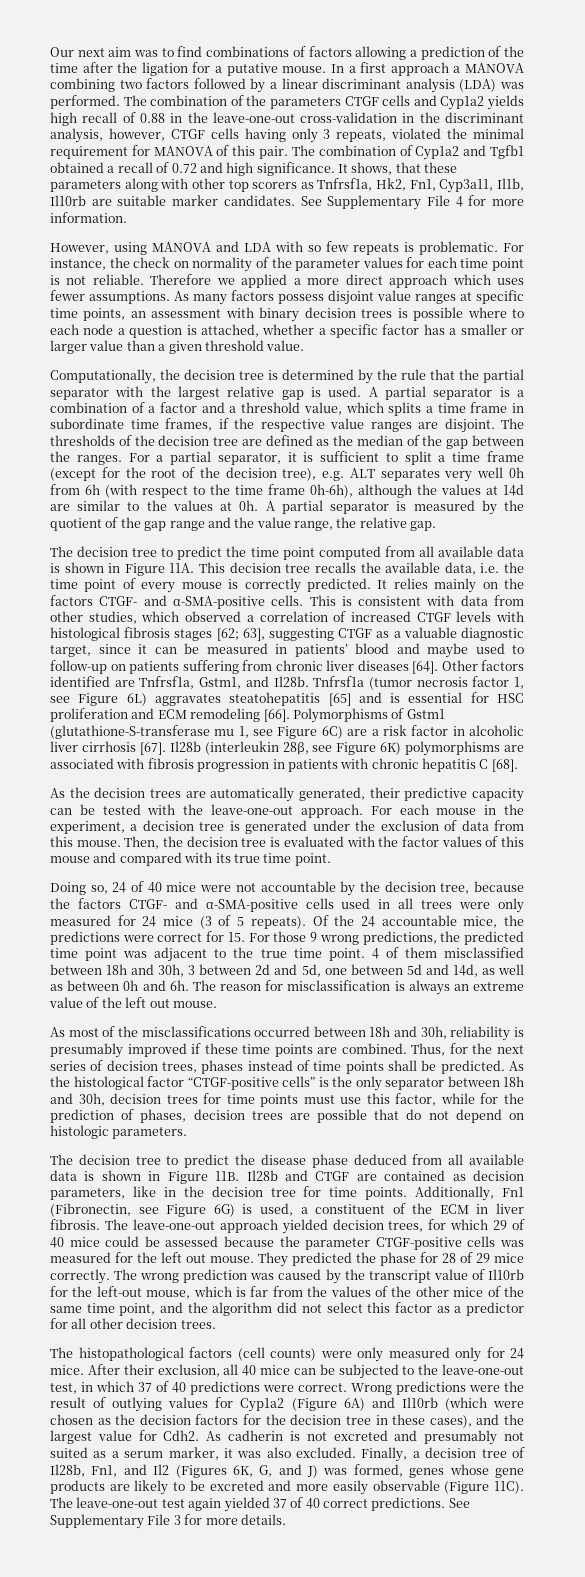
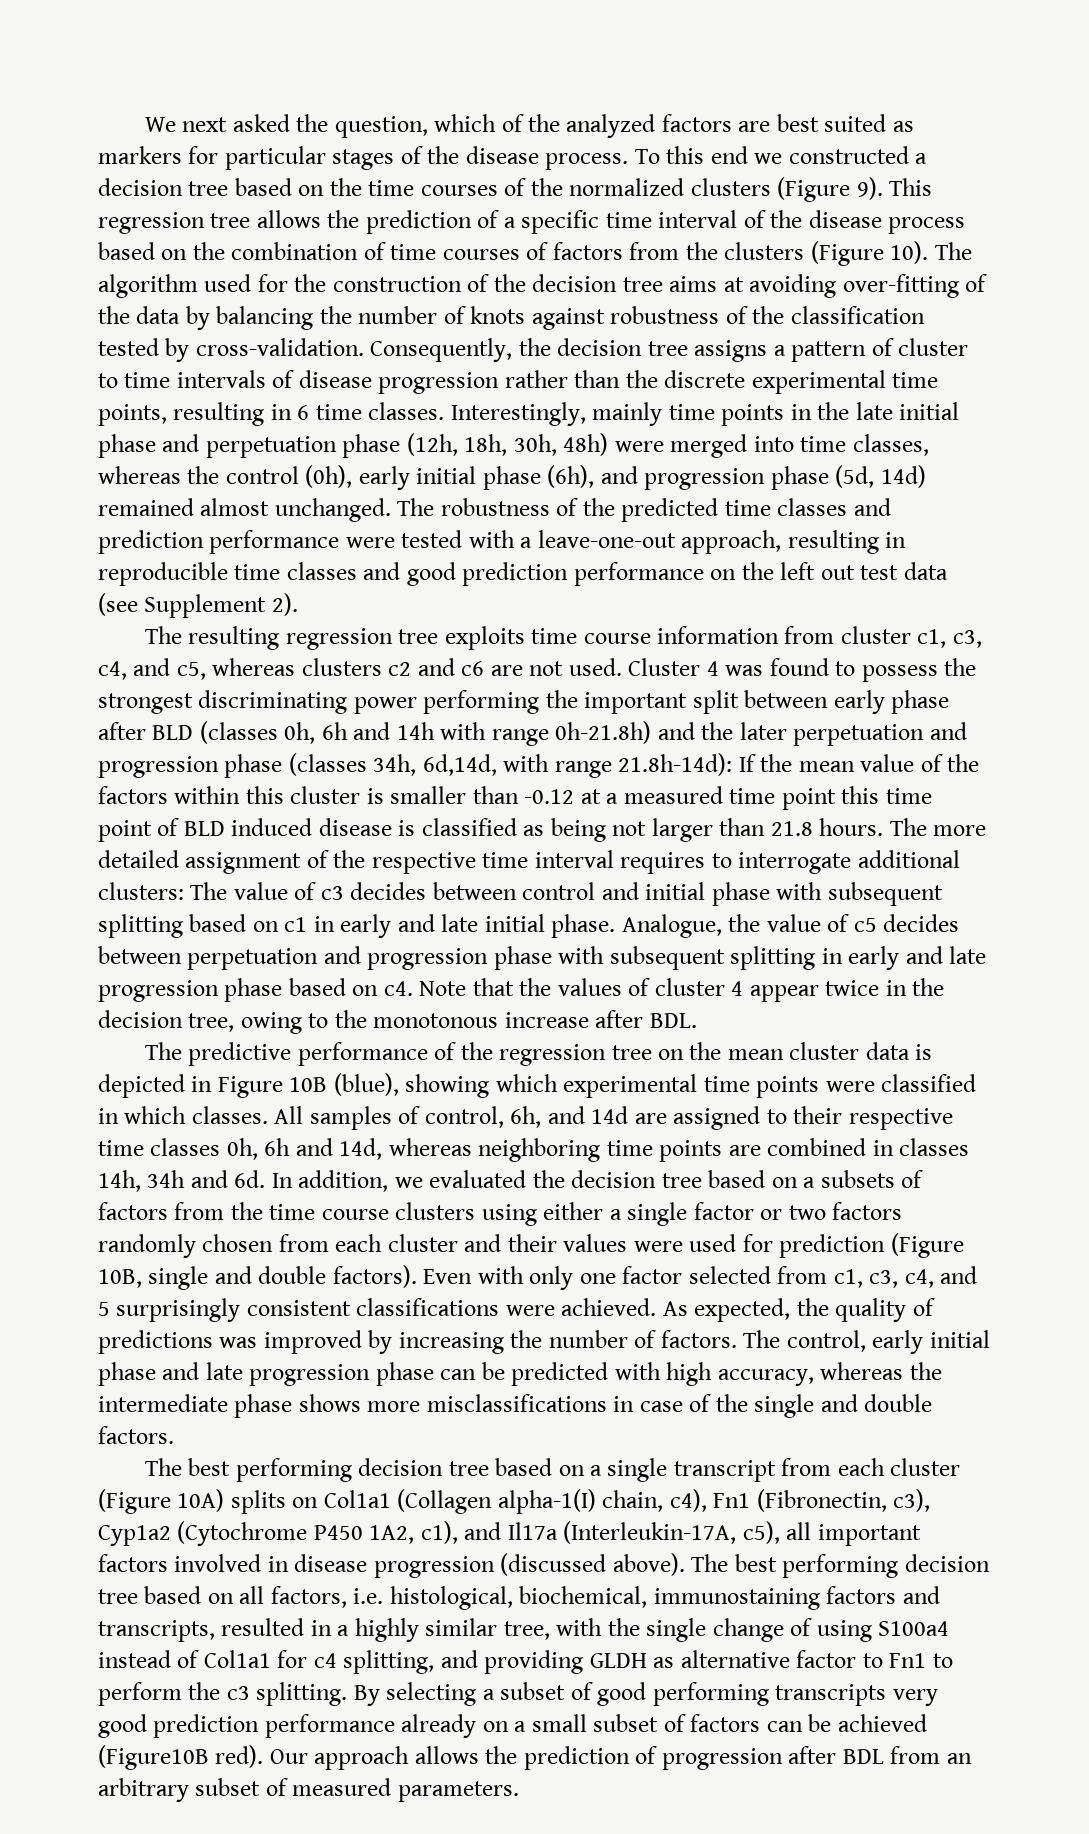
- Our next aim was to find combinations of factors allowing a prediction of the time after the ligation for a putative mouse. In a first approach a MANOVA combining two factors followed by a linear discriminant analysis (LDA) was performed. The combination of the parameters CTGF cells and Cyp1a2 yields high recall of 0.88 in the leave-one-out cross-validation in the discriminant analysis, however, CTGF cells having only 3 repeats, violated the minimal requirement for MANOVA of this pair. The combination of Cyp1a2 and Tgfb1 obtained a recall of 0.72 and high significance. It shows, that these parameters along with other top scorers as Tnfrsf1a, Hk2, Fn1, Cyp3a11, Il1b, Il10rb are suitable marker candidates. See Supplementary File 4 for more information.
- However, using MANOVA and LDA with so few repeats is problematic. For instance, the check on normality of the parameter values for each time point is not reliable. Therefore we applied a more direct approach which uses fewer assumptions. As many factors possess disjoint value ranges at specific time points, an assessment with binary decision trees is possible where to each node a question is attached, whether a specific factor has a smaller or larger value than a given threshold value.
- Computationally, the decision tree is determined by the rule that the partial separator with the largest relative gap is used. A partial separator is a combination of a factor and a threshold value, which splits a time frame in subordinate time frames, if the respective value ranges are disjoint. The thresholds of the decision tree are defined as the median of the gap between the ranges. For a partial separator, it is sufficient to split a time frame (except for the root of the decision tree), e.g. ALT separates very well 0h from 6h (with respect to the time frame 0h-6h), although the values at 14d are similar to the values at 0h. A partial separator is measured by the quotient of the gap range and the value range, the relative gap.
- The decision tree to predict the time point computed from all available data is shown in Figure 11A. This decision tree recalls the available data, i.e. the time point of every mouse is correctly predicted. It relies mainly on the factors CTGF- and α-SMA-positive cells. This is consistent with data from other studies, which observed a correlation of increased CTGF levels with histological fibrosis stages [62; 63], suggesting CTGF as a valuable diagnostic target, since it can be measured in patients’ blood and maybe used to follow-up on patients suffering from chronic liver diseases [64]. Other factors identified are Tnfrsf1a, Gstm1, and Il28b. Tnfrsf1a (tumor necrosis factor 1, see Figure 6L) aggravates steatohepatitis [65] and is essential for HSC proliferation and ECM remodeling [66]. Polymorphisms of Gstm1 (glutathione-S-transferase mu 1, see Figure 6C) are a risk factor in alcoholic liver cirrhosis [67]. Il28b (interleukin 28β, see Figure 6K) polymorphisms are associated with fibrosis progression in patients with chronic hepatitis C [68].
- As the decision trees are automatically generated, their predictive capacity can be tested with the leave-one-out approach. For each mouse in the experiment, a decision tree is generated under the exclusion of data from this mouse. Then, the decision tree is evaluated with the factor values of this mouse and compared with its true time point.
- Doing so, 24 of 40 mice were not accountable by the decision tree, because the factors CTGF- and α-SMA-positive cells used in all trees were only measured for 24 mice (3 of 5 repeats). Of the 24 accountable mice, the predictions were correct for 15. For those 9 wrong predictions, the predicted time point was adjacent to the true time point. 4 of them misclassified between 18h and 30h, 3 between 2d and 5d, one between 5d and 14d, as well as between 0h and 6h. The reason for misclassification is always an extreme value of the left out mouse.
- As most of the misclassifications occurred between 18h and 30h, reliability is presumably improved if these time points are combined. Thus, for the next series of decision trees, phases instead of time points shall be predicted. As the histological factor “CTGF-positive cells” is the only separator between 18h and 30h, decision trees for time points must use this factor, while for the prediction of phases, decision trees are possible that do not depend on histologic parameters.
- The decision tree to predict the disease phase deduced from all available data is shown in Figure 11B. Il28b and CTGF are contained as decision parameters, like in the decision tree for time points. Additionally, Fn1 (Fibronectin, see Figure 6G) is used, a constituent of the ECM in liver fibrosis. The leave-one-out approach yielded decision trees, for which 29 of 40 mice could be assessed because the parameter CTGF-positive cells was measured for the left out mouse. They predicted the phase for 28 of 29 mice correctly. The wrong prediction was caused by the transcript value of Il10rb for the left-out mouse, which is far from the values of the other mice of the same time point, and the algorithm did not select this factor as a predictor for all other decision trees.
- The histopathological factors (cell counts) were only measured only for 24 mice. After their exclusion, all 40 mice can be subjected to the leave-one-out test, in which 37 of 40 predictions were correct. Wrong predictions were the result of outlying values for Cyp1a2 (Figure 6A) and Il10rb (which were chosen as the decision factors for the decision tree in these cases), and the largest value for Cdh2. As cadherin is not excreted and presumably not suited as a serum marker, it was also excluded. Finally, a decision tree of Il28b, Fn1, and Il2 (Figures 6K, G, and J) was formed, genes whose gene products are likely to be excreted and more easily observable (Figure 11C). The leave-one-out test again yielded 37 of 40 correct predictions. See Supplementary File 3 for more details.
+ We next asked the question, which of the analyzed factors are best suited as markers for particular stages of the disease process. To this end we constructed a decision tree based on the time courses of the normalized clusters (Figure 9). This regression tree allows the prediction of a specific time interval of the disease process based on the combination of time courses of factors from the clusters (Figure 10). The algorithm used for the construction of the decision tree aims at avoiding over-fitting of the data by balancing the number of knots against robustness of the classification tested by cross-validation. Consequently, the decision tree assigns a pattern of cluster to time intervals of disease progression rather than the discrete experimental time points, resulting in 6 time classes. Interestingly, mainly time points in the late initial phase and perpetuation phase (12h, 18h, 30h, 48h) were merged into time classes, whereas the control (0h), early initial phase (6h), and progression phase (5d, 14d) remained almost unchanged. The robustness of the predicted time classes and prediction performance were tested with a leave-one-out approach, resulting in reproducible time classes and good prediction performance on the left out test data (see Supplement 2).
+ The resulting regression tree exploits time course information from cluster c1, c3, c4, and c5, whereas clusters c2 and c6 are not used. Cluster 4 was found to possess the strongest discriminating power performing the important split between early phase after BLD (classes 0h, 6h and 14h with range 0h-21.8h) and the later perpetuation and progression phase (classes 34h, 6d,14d, with range 21.8h-14d): If the mean value of the factors within this cluster is smaller than -0.12 at a measured time point this time point of BLD induced disease is classified as being not larger than 21.8 hours. The more detailed assignment of the respective time interval requires to interrogate additional clusters: The value of c3 decides between control and initial phase with subsequent splitting based on c1 in early and late initial phase. Analogue, the value of c5 decides between perpetuation and progression phase with subsequent splitting in early and late progression phase based on c4. Note that the values of cluster 4 appear twice in the decision tree, owing to the monotonous increase after BDL.
+ The predictive performance of the regression tree on the mean cluster data is depicted in Figure 10B (blue), showing which experimental time points were classified in which classes. All samples of control, 6h, and 14d are assigned to their respective time classes 0h, 6h and 14d, whereas neighboring time points are combined in classes 14h, 34h and 6d. In addition, we evaluated the decision tree based on a subsets of factors from the time course clusters using either a single factor or two factors randomly chosen from each cluster and their values were used for prediction (Figure 10B, single and double factors). Even with only one factor selected from c1, c3, c4, and 5 surprisingly consistent classifications were achieved. As expected, the quality of predictions was improved by increasing the number of factors. The control, early initial phase and late progression phase can be predicted with high accuracy, whereas the intermediate phase shows more misclassifications in case of the single and double factors.
+ The best performing decision tree based on a single transcript from each cluster (Figure 10A) splits on Col1a1 (Collagen alpha-1(I) chain, c4), Fn1 (Fibronectin, c3), Cyp1a2 (Cytochrome P450 1A2, c1), and Il17a (Interleukin-17A, c5), all important factors involved in disease progression (discussed above). The best performing decision tree based on all factors, i.e. histological, biochemical, immunostaining factors and transcripts, resulted in a highly similar tree, with the single change of using S100a4 instead of Col1a1 for c4 splitting, and providing GLDH as alternative factor to Fn1 to perform the c3 splitting. By selecting a subset of good performing transcripts very good prediction performance already on a small subset of factors can be achieved (Figure10B red). Our approach allows the prediction of progression after BDL from an arbitrary subset of measured parameters.

